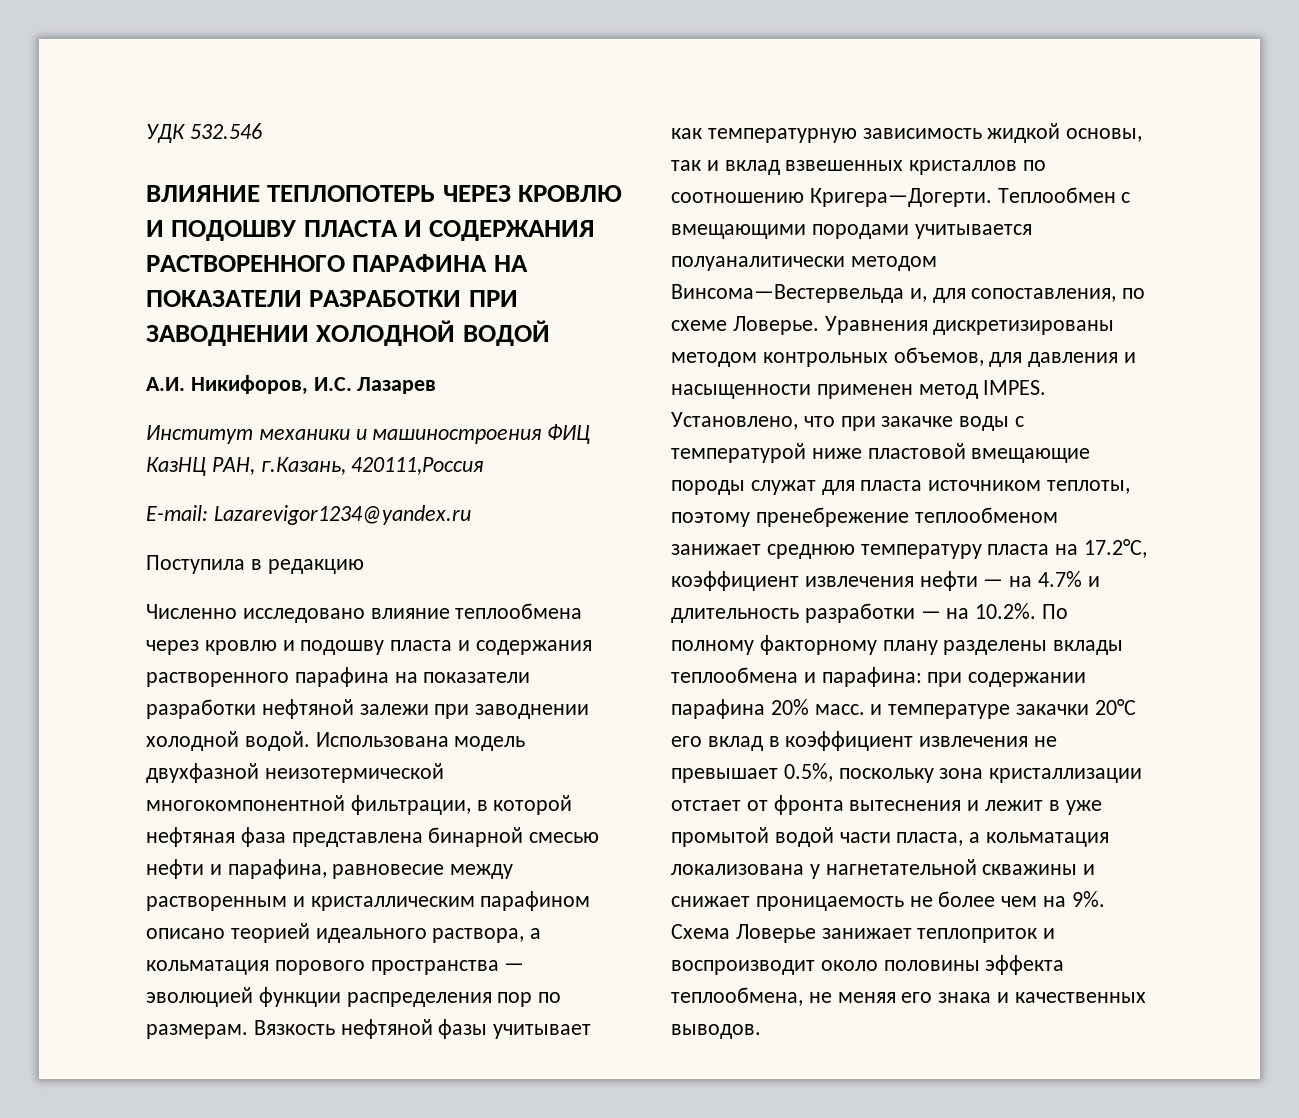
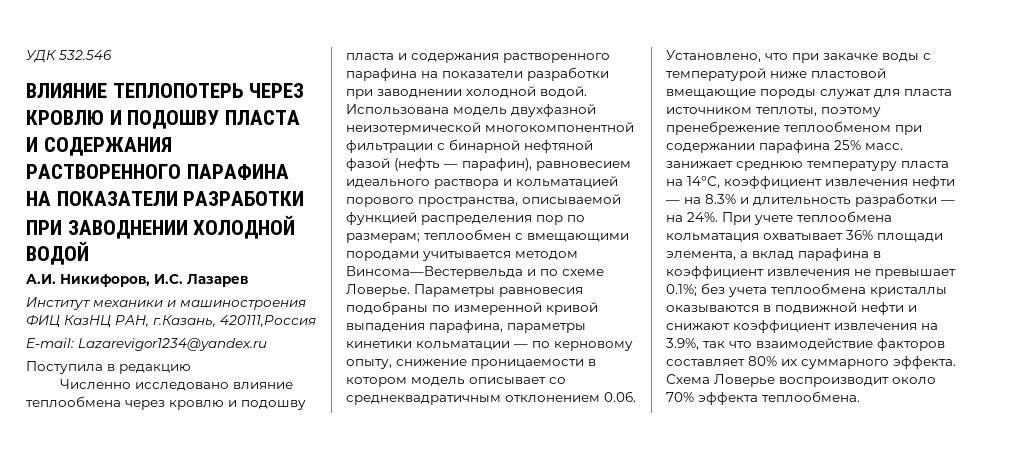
- Численно исследовано влияние теплообмена через кровлю и подошву пласта и содержания растворенного парафина на показатели разработки нефтяной залежи при заводнении холодной водой.
+ Численно исследовано влияние теплообмена через кровлю и подошву пласта и содержания растворенного парафина на показатели разработки при заводнении холодной водой.
- Использована модель двухфазной неизотермической многокомпонентной фильтрации, в которой нефтяная фаза представлена бинарной смесью нефти и парафина, равновесие между растворенным и кристаллическим парафином описано теорией идеального раствора, а кольматация порового пространства — эволюцией функции распределения пор по размерам. Вязкость нефтяной фазы учитывает как температурную зависимость жидкой основы, так и вклад взвешенных кристаллов по соотношению Кригера—Догерти. Теплообмен с вмещающими породами учитывается полуаналитически методом Винсома—Вестервельда и, для сопоставления, по схеме Ловерье. Уравнения дискретизированы методом контрольных объемов, для давления и насыщенности применен метод IMPES. Установлено, что при закачке воды с температурой ниже пластовой вмещающие породы служат для пласта источником теплоты, поэтому пренебрежение теплообменом занижает среднюю температуру пласта на 17.2°C, коэффициент извлечения нефти — на 4.7% и длительность разработки — на 10.2%. По полному факторному плану разделены вклады теплообмена и парафина: при содержании парафина 20% масс. и температуре закачки 20°C его вклад в коэффициент извлечения не превышает 0.5%, поскольку зона кристаллизации отстает от фронта вытеснения и лежит в уже промытой водой части пласта, а кольматация локализована у нагнетательной скважины и снижает проницаемость не более чем на 9%. Схема Ловерье занижает теплоприток и воспроизводит около половины эффекта теплообмена, не меняя его знака и качественных выводов.
+ Использована модель двухфазной неизотермической многокомпонентной фильтрации с бинарной нефтяной фазой (нефть — парафин), равновесием идеального раствора и кольматацией порового пространства, описываемой функцией распределения пор по размерам; теплообмен с вмещающими породами учитывается методом Винсома—Вестервельда и по схеме Ловерье. Параметры равновесия подобраны по измеренной кривой выпадения парафина, параметры кинетики кольматации — по керновому опыту, снижение проницаемости в котором модель описывает со среднеквадратичным отклонением 0.06. Установлено, что при закачке воды с температурой ниже пластовой вмещающие породы служат для пласта источником теплоты, поэтому пренебрежение теплообменом при содержании парафина 25% масс. занижает среднюю температуру пласта на 14°C, коэффициент извлечения нефти — на 8.3% и длительность разработки — на 24%. При учете теплообмена кольматация охватывает 36% площади элемента, а вклад парафина в коэффициент извлечения не превышает 0.1%; без учета теплообмена кристаллы оказываются в подвижной нефти и снижают коэффициент извлечения на 3.9%, так что взаимодействие факторов составляет 80% их суммарного эффекта. Схема Ловерье воспроизводит около 70% эффекта теплообмена.

